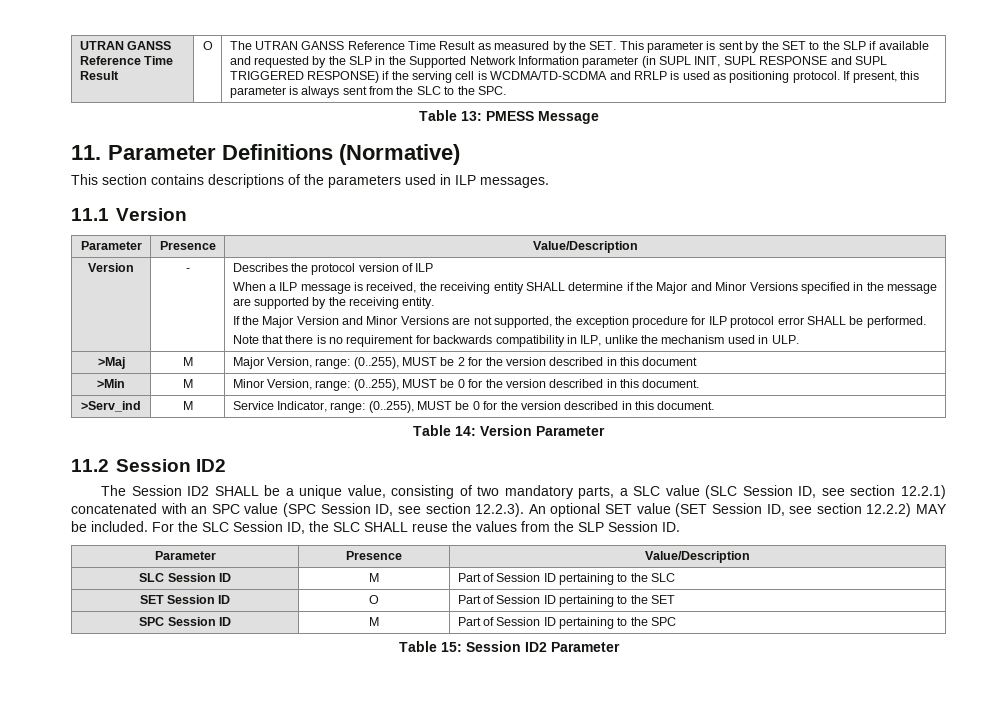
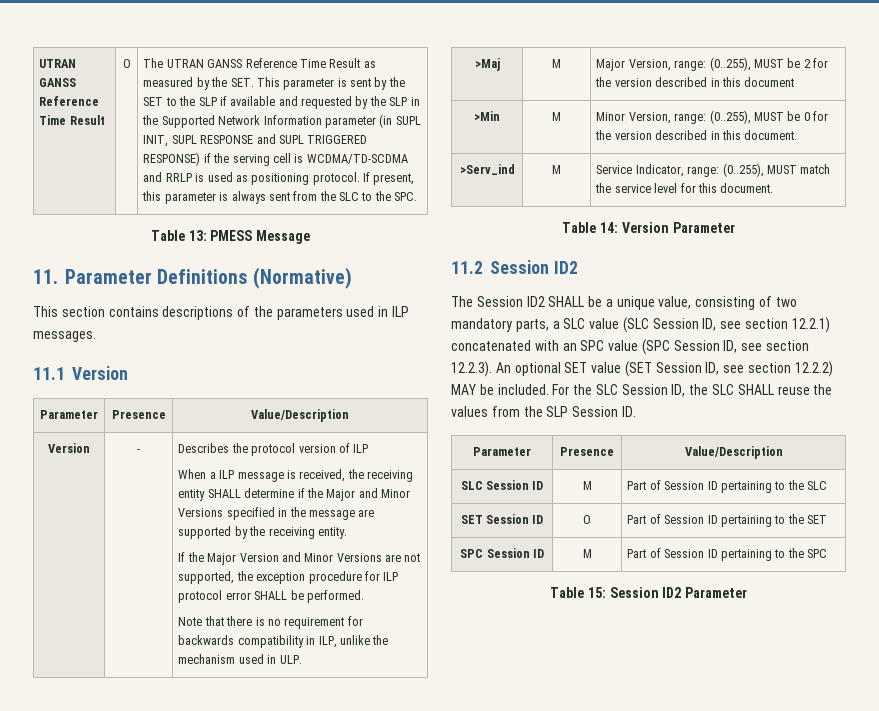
- >Serv_ind | M | Service Indicator, range: (0..255), MUST be 0 for the version described in this document.
+ >Serv_ind | M | Service Indicator, range: (0..255), MUST match the service level for this document.

